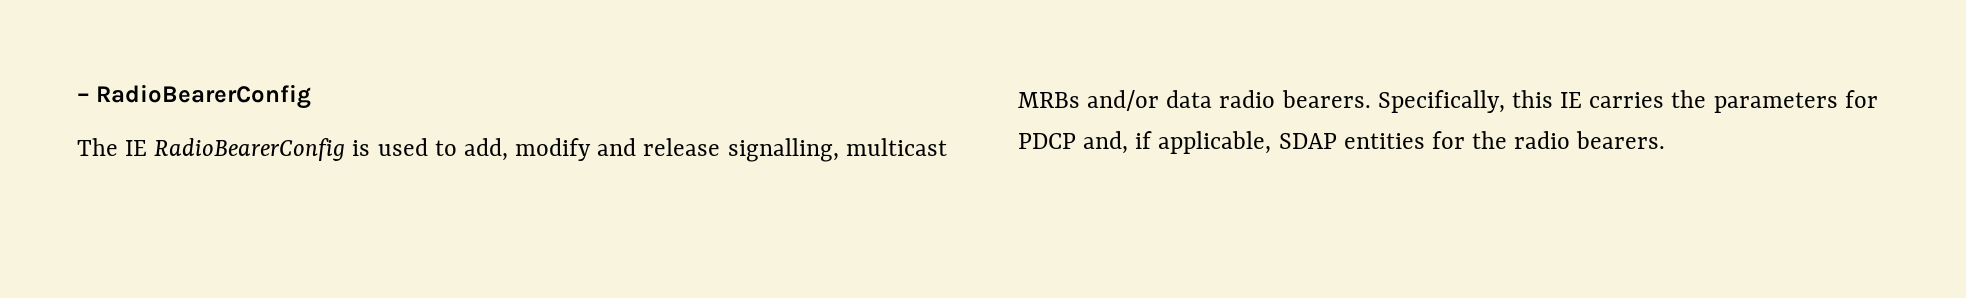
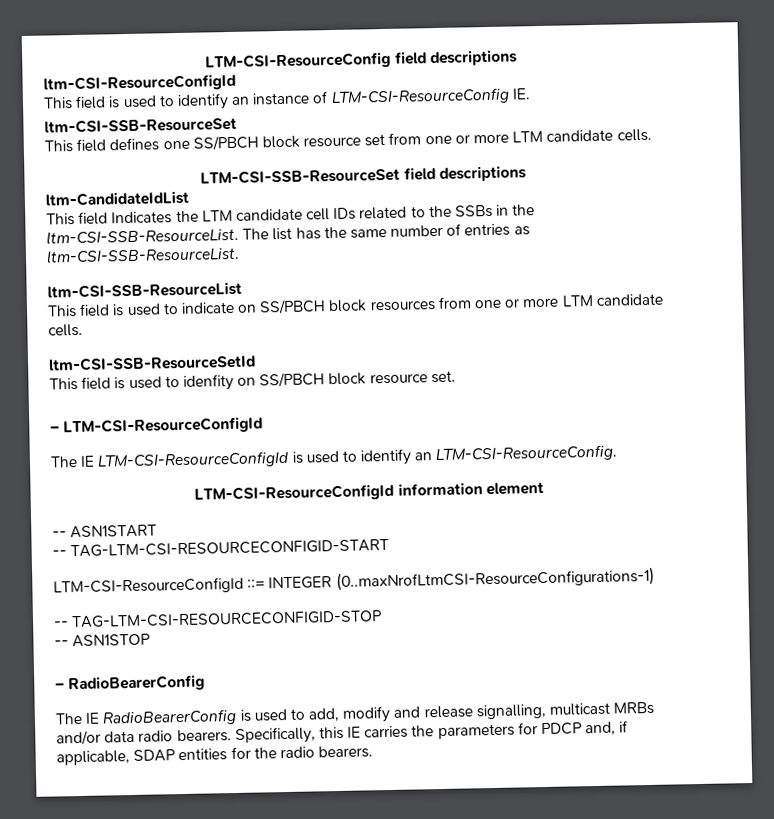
+ LTM-CSI-ResourceConfig field descriptions
+ ltm-CSI-ResourceConfigId
+ This field is used to identify an instance of LTM-CSI-ResourceConfig IE.
+ ltm-CSI-SSB-ResourceSet
+ This field defines one SS/PBCH block resource set from one or more LTM candidate cells.
+ LTM-CSI-SSB-ResourceSet field descriptions
+ ltm-CandidateIdList
+ This field Indicates the LTM candidate cell IDs related to the SSBs in the ltm-CSI-SSB-ResourceList. The list has the same number of entries as ltm-CSI-SSB-ResourceList.
+ ltm-CSI-SSB-ResourceList
+ This field is used to indicate on SS/PBCH block resources from one or more LTM candidate cells.
+ ltm-CSI-SSB-ResourceSetId
+ This field is used to idenfity on SS/PBCH block resource set.
+ – LTM-CSI-ResourceConfigId
+ The IE LTM-CSI-ResourceConfigId is used to identify an LTM-CSI-ResourceConfig.
+ LTM-CSI-ResourceConfigId information element
+ -- ASN1START
+ -- TAG-LTM-CSI-RESOURCECONFIGID-START
+ LTM-CSI-ResourceConfigId ::= INTEGER (0..maxNrofLtmCSI-ResourceConfigurations-1)
+ -- TAG-LTM-CSI-RESOURCECONFIGID-STOP
+ -- ASN1STOP

